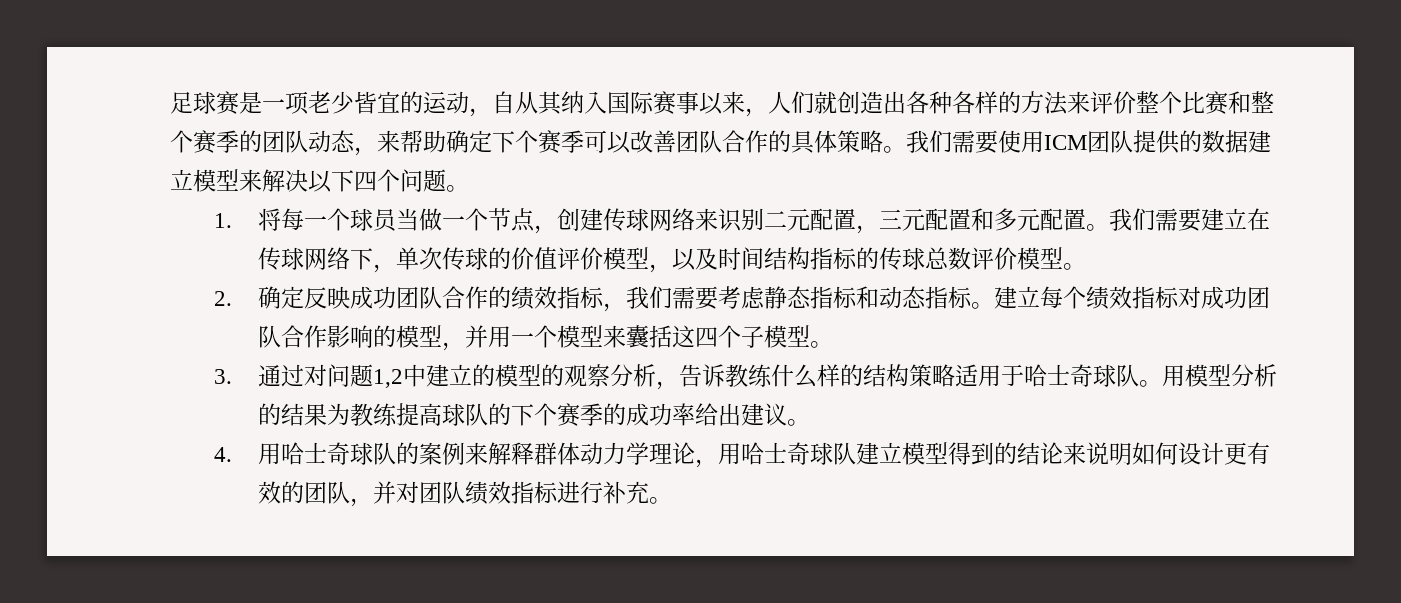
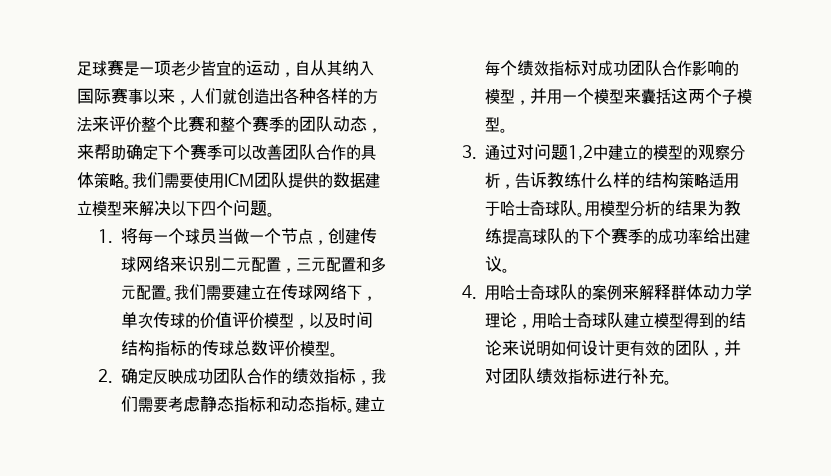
- 建立每个绩效指标对成功团队合作影响的模型，并用一个模型来囊括这四个子模型。
+ 建立每个绩效指标对成功团队合作影响的模型，并用一个模型来囊括这两个子模型。

